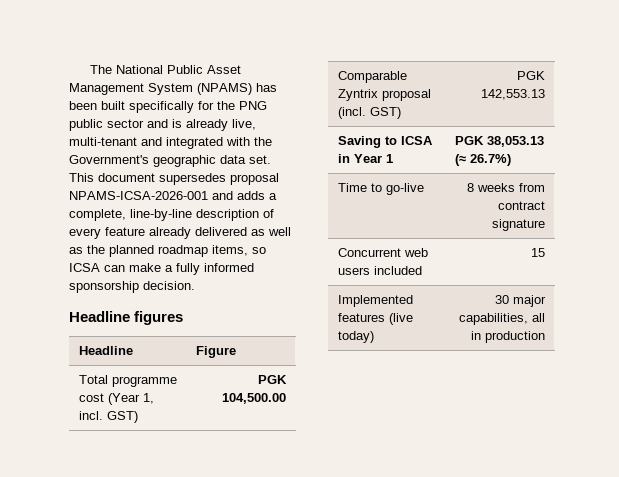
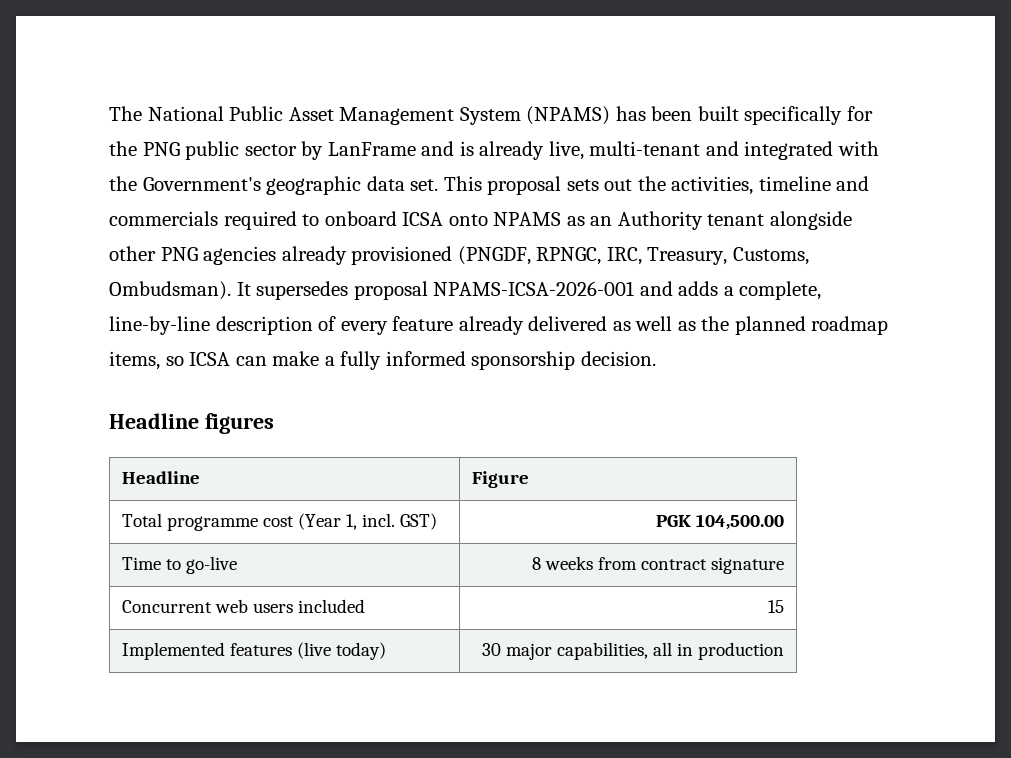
- The National Public Asset Management System (NPAMS) has been built specifically for the PNG public sector and is already live, multi-tenant and integrated with the Government's geographic data set.
+ The National Public Asset Management System (NPAMS) has been built specifically for the PNG public sector by LanFrame and is already live, multi-tenant and integrated with the Government's geographic data set.
- This document supersedes proposal NPAMS-ICSA-2026-001 and adds a complete, line-by-line description of every feature already delivered as well as the planned roadmap items, so ICSA can make a fully informed sponsorship decision.
+ This proposal sets out the activities, timeline and commercials required to onboard ICSA onto NPAMS as an Authority tenant alongside other PNG agencies already provisioned (PNGDF, RPNGC, IRC, Treasury, Customs, Ombudsman). It supersedes proposal NPAMS-ICSA-2026-001 and adds a complete, line-by-line description of every feature already delivered as well as the planned roadmap items, so ICSA can make a fully informed sponsorship decision.
- Comparable Zyntrix proposal (incl. GST) | PGK 142,553.13
- Saving to ICSA in Year 1 | PGK 38,053.13 (≈ 26.7%)

